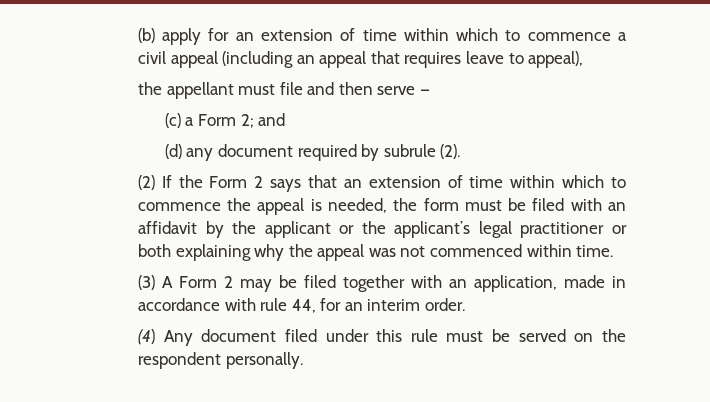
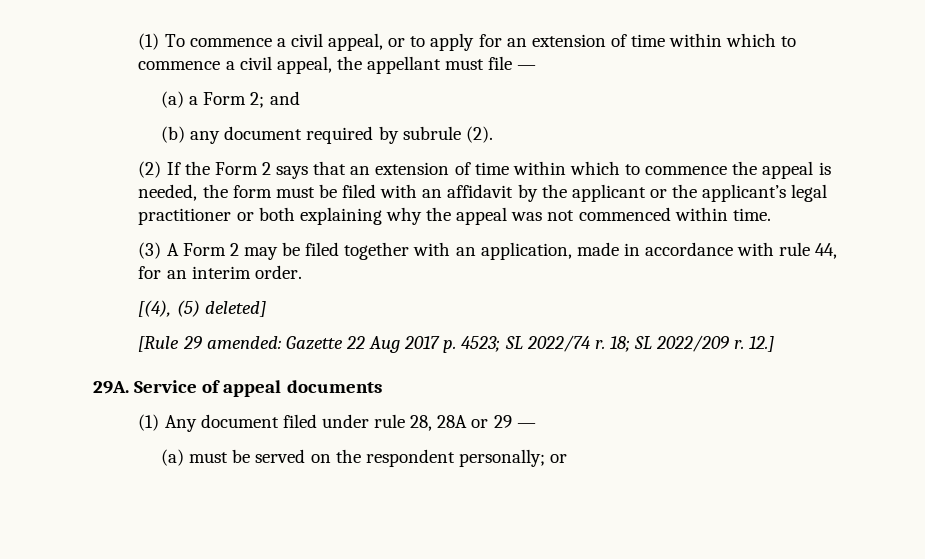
- (b) apply for an extension of time within which to commence a civil appeal (including an appeal that requires leave to appeal),
- the appellant must file and then serve —
- (c) a Form 2; and
+ (1) To commence a civil appeal, or to apply for an extension of time within which to commence a civil appeal, the appellant must file —
+ (a) a Form 2; and
- (d) any document required by subrule (2).
+ (b) any document required by subrule (2).
- (4) Any document filed under this rule must be served on the respondent personally.
+ [(4), (5) deleted]
+ [Rule 29 amended: Gazette 22 Aug 2017 p. 4523; SL 2022/74 r. 18; SL 2022/209 r. 12.]
+ 29A. Service of appeal documents
+ (1) Any document filed under rule 28, 28A or 29 —
+ (a) must be served on the respondent personally; or

